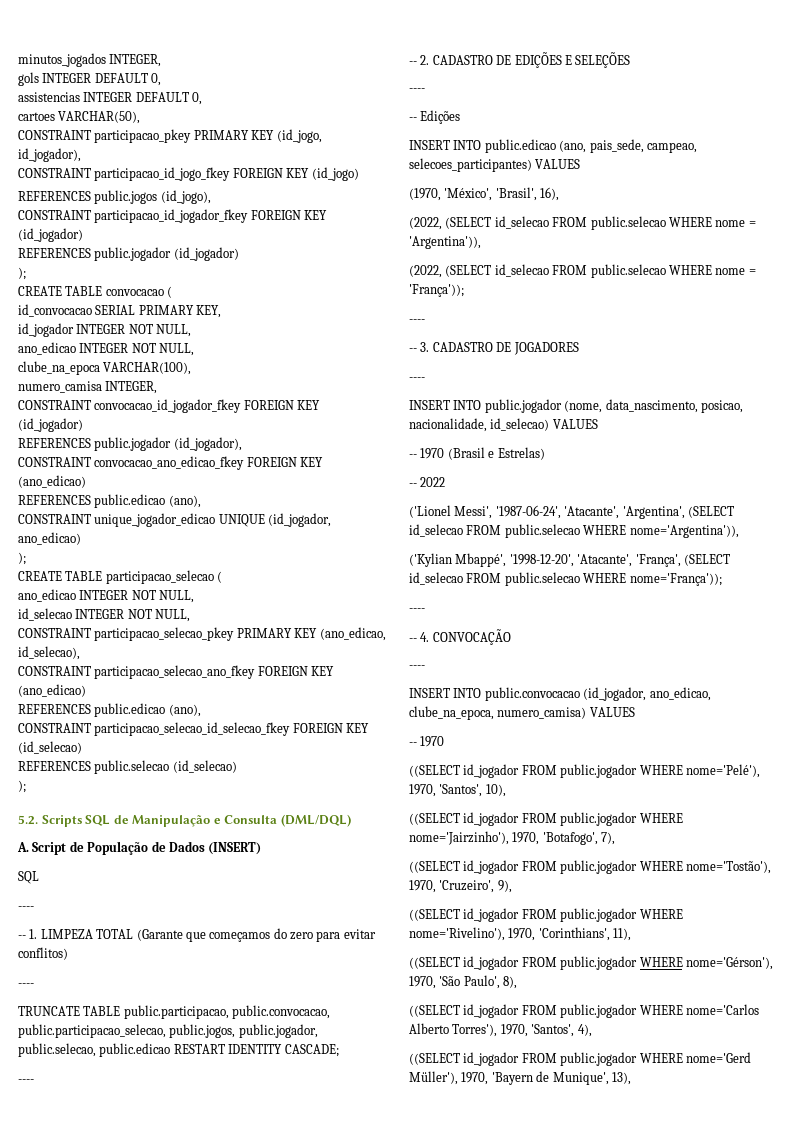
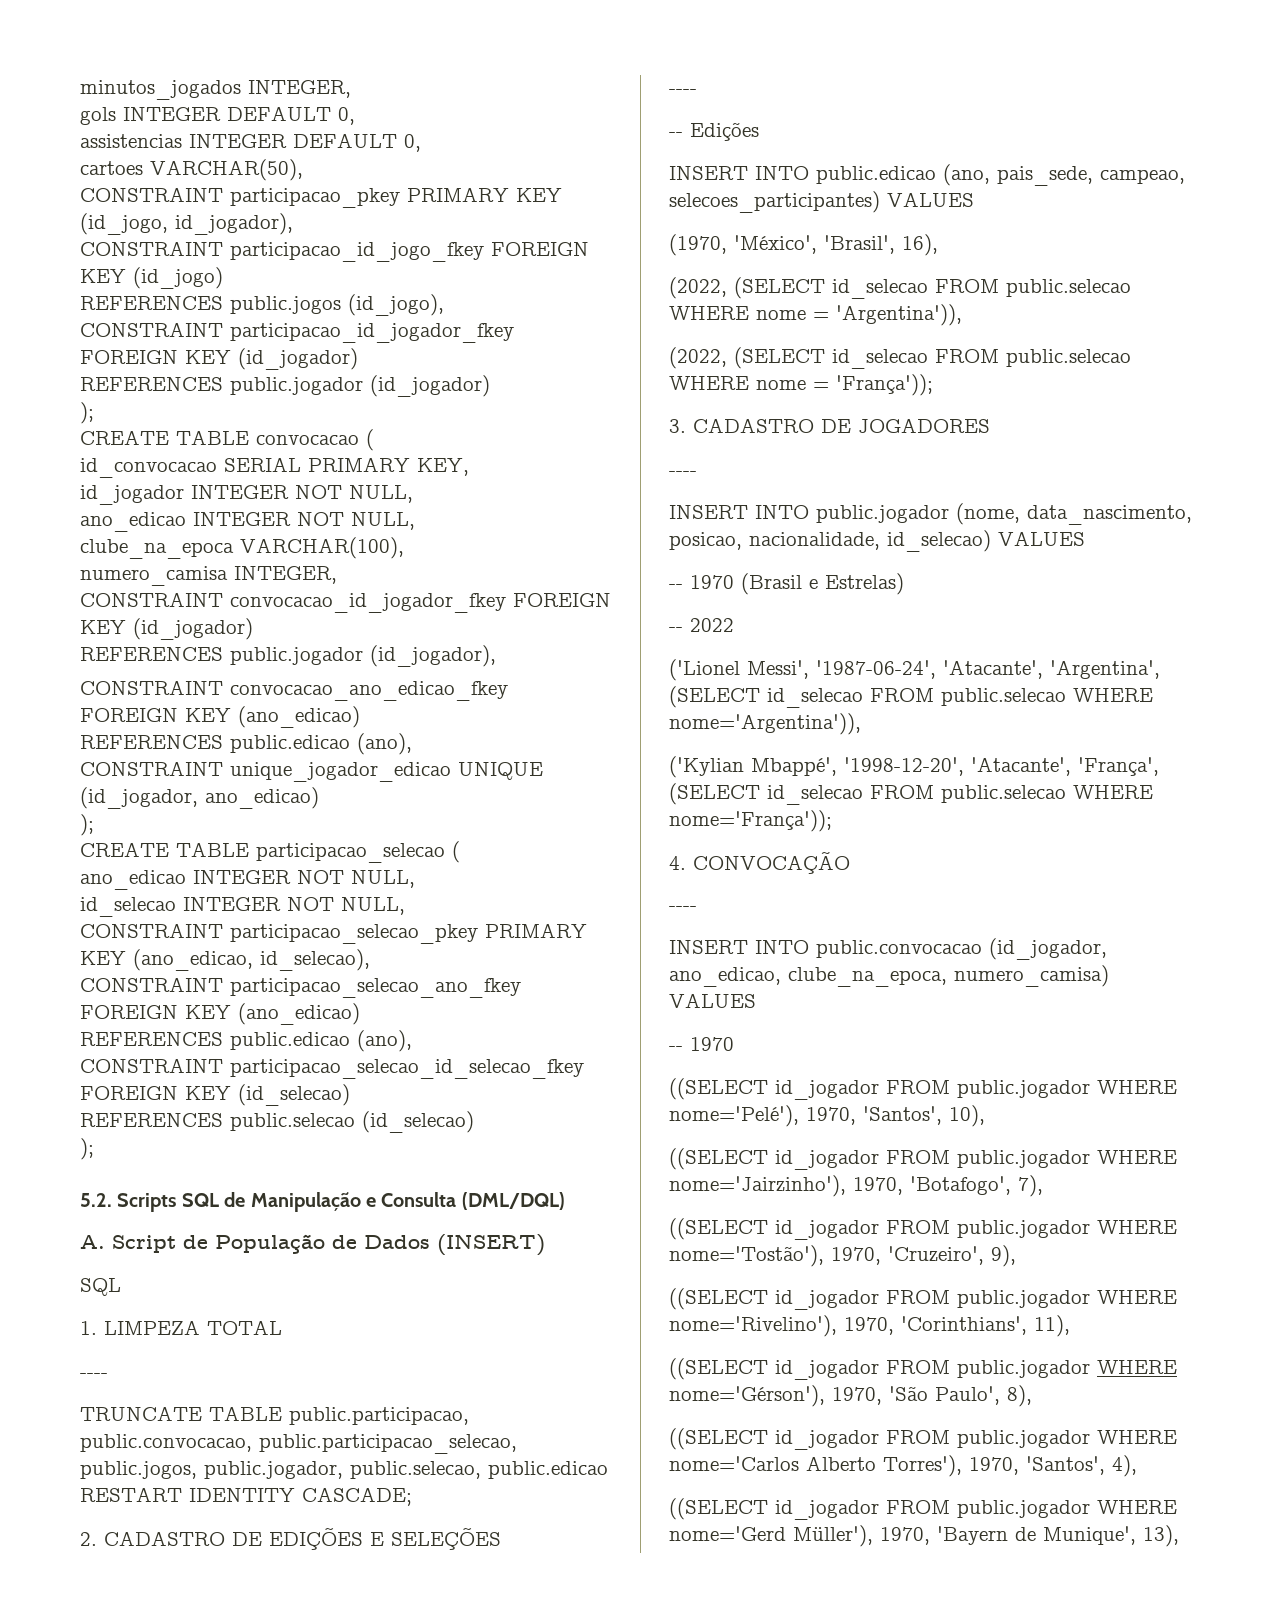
  A. Script de População de Dados (INSERT)
  SQL
- ----
- -- 1. LIMPEZA TOTAL (Garante que começamos do zero para evitar conflitos)
+ 1. LIMPEZA TOTAL
  TRUNCATE TABLE public.participacao, public.convocacao, public.participacao_selecao, public.jogos, public.jogador, public.selecao, public.edicao RESTART IDENTITY CASCADE;
- ----
- -- 2. CADASTRO DE EDIÇÕES E SELEÇÕES
+ 2. CADASTRO DE EDIÇÕES E SELEÇÕES
  (2022, (SELECT id_selecao FROM public.selecao WHERE nome = 'França'));
- ----
- -- 3. CADASTRO DE JOGADORES
+ 3. CADASTRO DE JOGADORES
  ('Kylian Mbappé', '1998-12-20', 'Atacante', 'França', (SELECT id_selecao FROM public.selecao WHERE nome='França'));
- ----
- -- 4. CONVOCAÇÃO
+ 4. CONVOCAÇÃO

